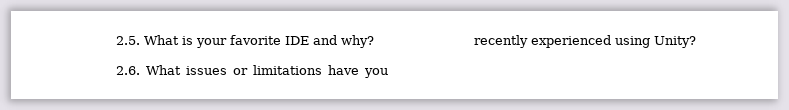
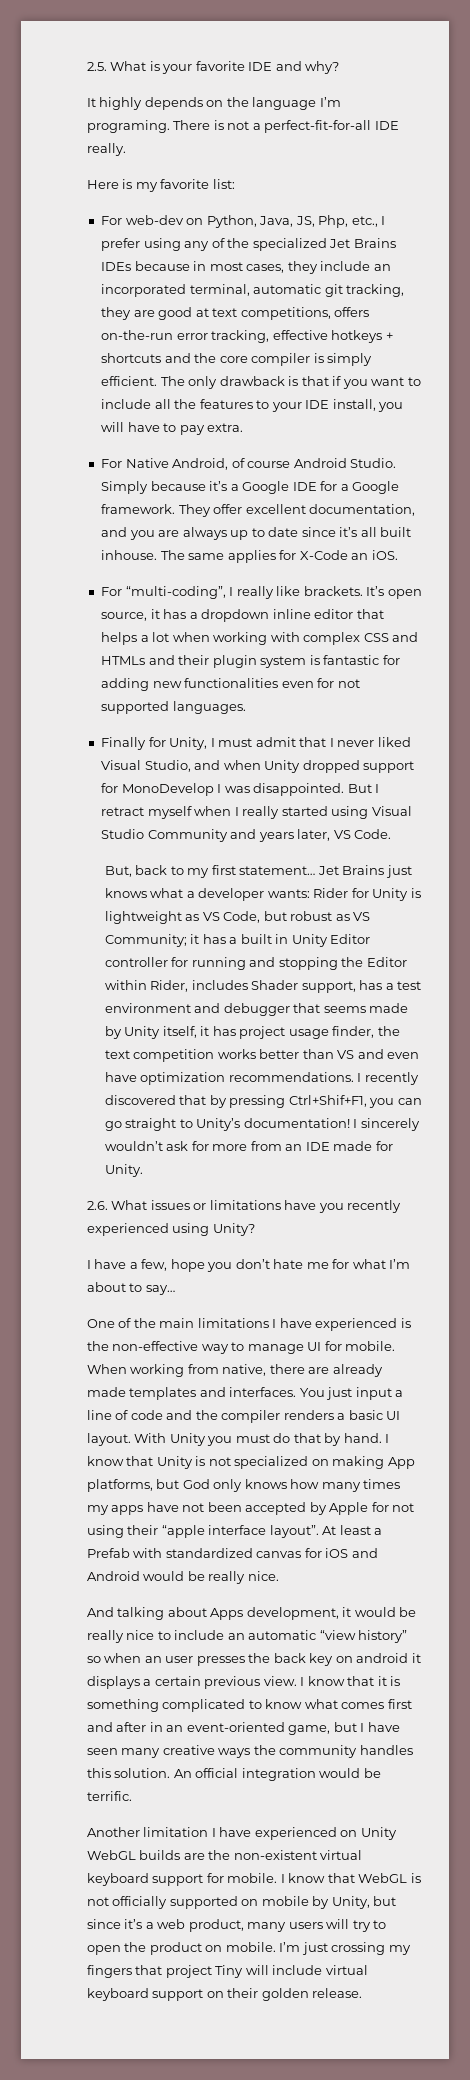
+ It highly depends on the language I’m programing. There is not a perfect-fit-for-all IDE really.
+ Here is my favorite list:
+ For web-dev on Python, Java, JS, Php, etc., I prefer using any of the specialized Jet Brains IDEs because in most cases, they include an incorporated terminal, automatic git tracking, they are good at text competitions, offers on-the-run error tracking, effective hotkeys + shortcuts and the core compiler is simply efficient. The only drawback is that if you want to include all the features to your IDE install, you will have to pay extra.
+ For Native Android, of course Android Studio. Simply because it’s a Google IDE for a Google framework. They offer excellent documentation, and you are always up to date since it’s all built inhouse. The same applies for X-Code an iOS.
+ For “multi-coding”, I really like brackets. It’s open source, it has a dropdown inline editor that helps a lot when working with complex CSS and HTMLs and their plugin system is fantastic for adding new functionalities even for not supported languages.
+ Finally for Unity, I must admit that I never liked Visual Studio, and when Unity dropped support for MonoDevelop I was disappointed. But I retract myself when I really started using Visual Studio Community and years later, VS Code.
+ But, back to my first statement… Jet Brains just knows what a developer wants: Rider for Unity is lightweight as VS Code, but robust as VS Community; it has a built in Unity Editor controller for running and stopping the Editor within Rider, includes Shader support, has a test environment and debugger that seems made by Unity itself, it has project usage finder, the text competition works better than VS and even have optimization recommendations. I recently discovered that by pressing Ctrl+Shif+F1, you can go straight to Unity’s documentation! I sincerely wouldn’t ask for more from an IDE made for Unity.
+ I have a few, hope you don’t hate me for what I’m about to say…
+ One of the main limitations I have experienced is the non-effective way to manage UI for mobile. When working from native, there are already made templates and interfaces. You just input a line of code and the compiler renders a basic UI layout. With Unity you must do that by hand. I know that Unity is not specialized on making App platforms, but God only knows how many times my apps have not been accepted by Apple for not using their “apple interface layout”. At least a Prefab with standardized canvas for iOS and Android would be really nice.
+ And talking about Apps development, it would be really nice to include an automatic “view history” so when an user presses the back key on android it displays a certain previous view. I know that it is something complicated to know what comes first and after in an event-oriented game, but I have seen many creative ways the community handles this solution. An official integration would be terrific.
+ Another limitation I have experienced on Unity WebGL builds are the non-existent virtual keyboard support for mobile. I know that WebGL is not officially supported on mobile by Unity, but since it’s a web product, many users will try to open the product on mobile. I’m just crossing my fingers that project Tiny will include virtual keyboard support on their golden release.

